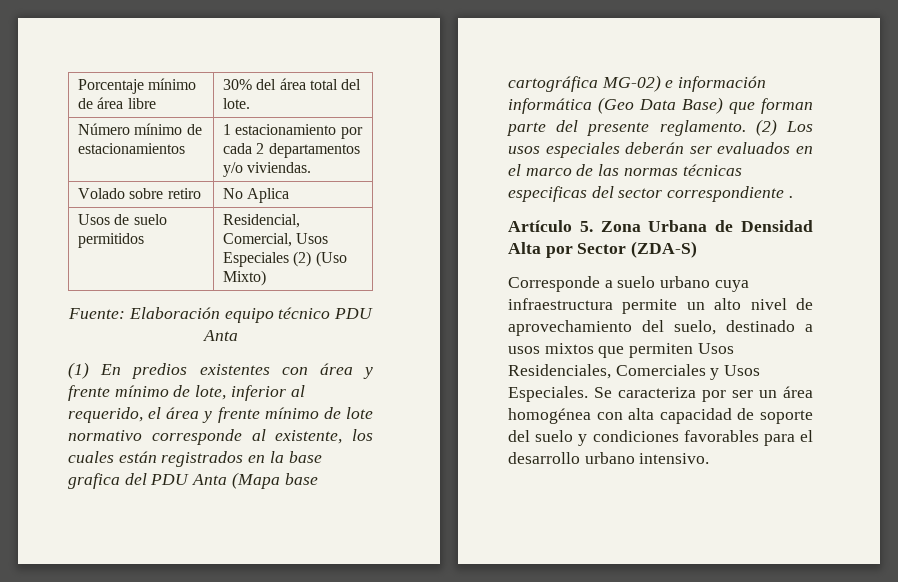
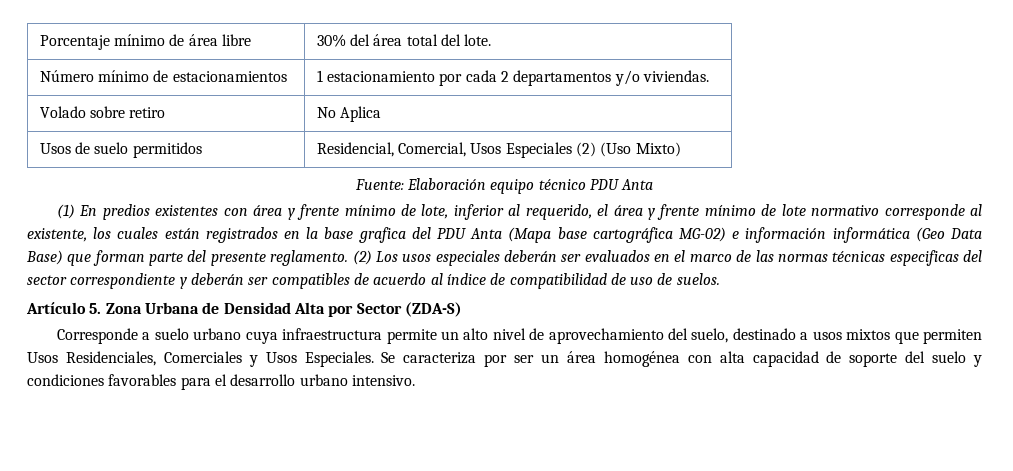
- (2) Los usos especiales deberán ser evaluados en el marco de las normas técnicas especificas del sector correspondiente .
+ (2) Los usos especiales deberán ser evaluados en el marco de las normas técnicas especificas del sector correspondiente y deberán ser compatibles de acuerdo al índice de compatibilidad de uso de suelos.

